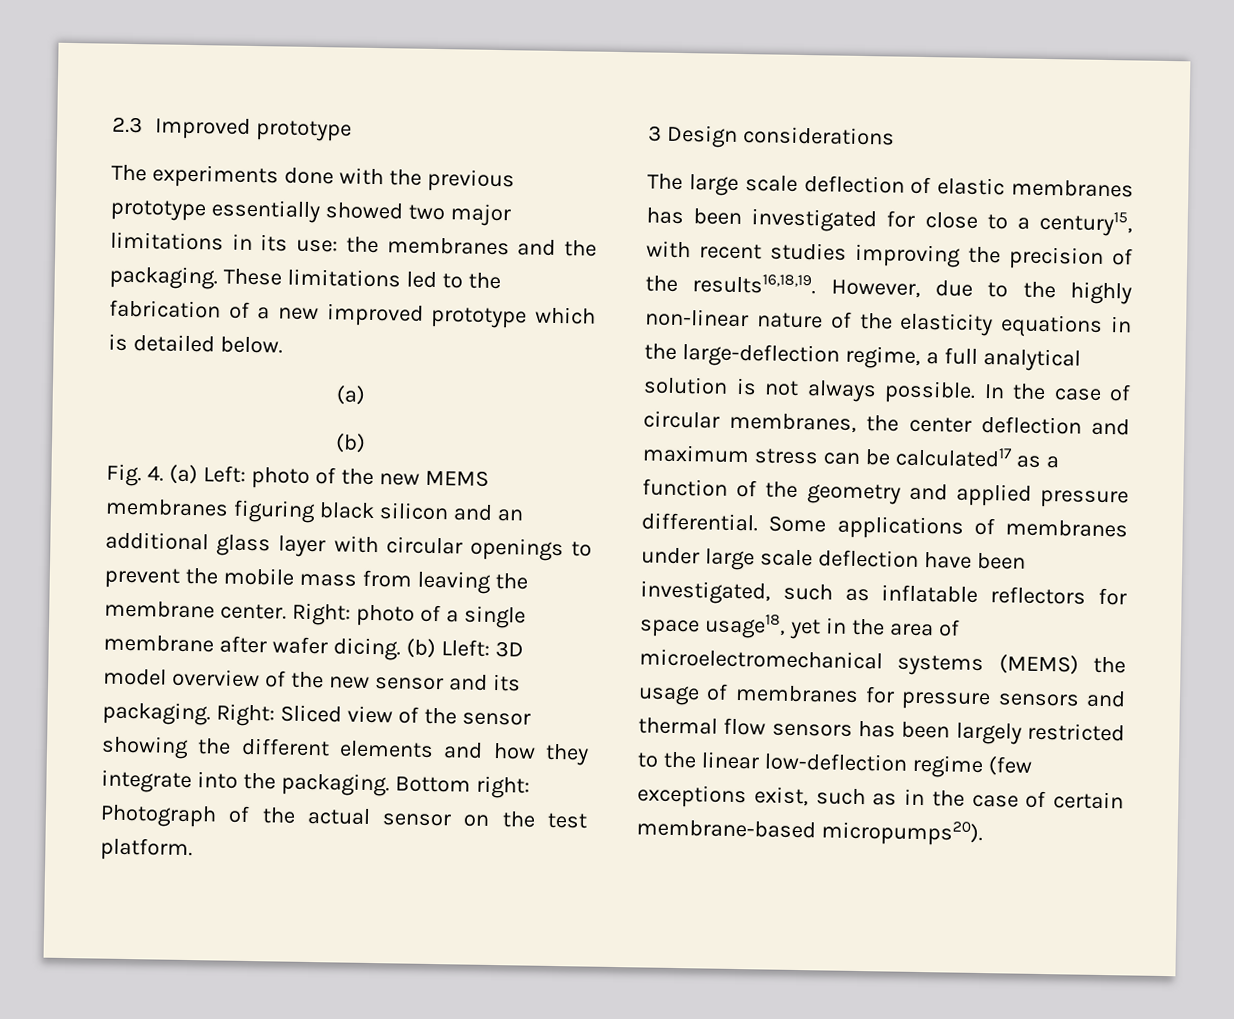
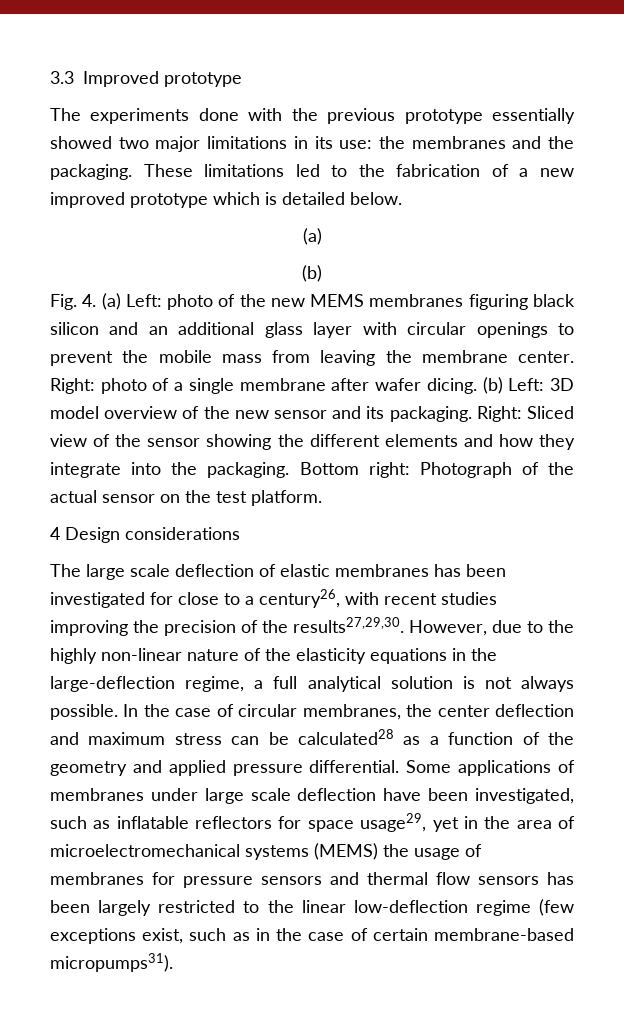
- 2.3 Improved prototype
+ 3.3 Improved prototype
- (b) Lleft: 3D model overview of the new sensor and its packaging.
+ (b) Left: 3D model overview of the new sensor and its packaging.
- 3 Design considerations
+ 4 Design considerations
- The large scale deflection of elastic membranes has been investigated for close to a century15, with recent studies improving the precision of the results16,18,19.
+ The large scale deflection of elastic membranes has been investigated for close to a century26, with recent studies improving the precision of the results27,29,30.
- In the case of circular membranes, the center deflection and maximum stress can be calculated17 as a function of the geometry and applied pressure differential.
+ In the case of circular membranes, the center deflection and maximum stress can be calculated28 as a function of the geometry and applied pressure differential.
- Some applications of membranes under large scale deflection have been investigated, such as inflatable reflectors for space usage18, yet in the area of microelectromechanical systems (MEMS) the usage of membranes for pressure sensors and thermal flow sensors has been largely restricted to the linear low-deflection regime (few exceptions exist, such as in the case of certain membrane-based micropumps20).
+ Some applications of membranes under large scale deflection have been investigated, such as inflatable reflectors for space usage29, yet in the area of microelectromechanical systems (MEMS) the usage of membranes for pressure sensors and thermal flow sensors has been largely restricted to the linear low-deflection regime (few exceptions exist, such as in the case of certain membrane-based micropumps31).

